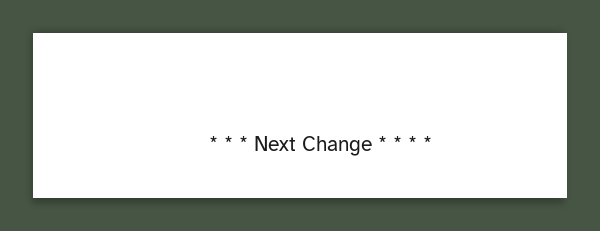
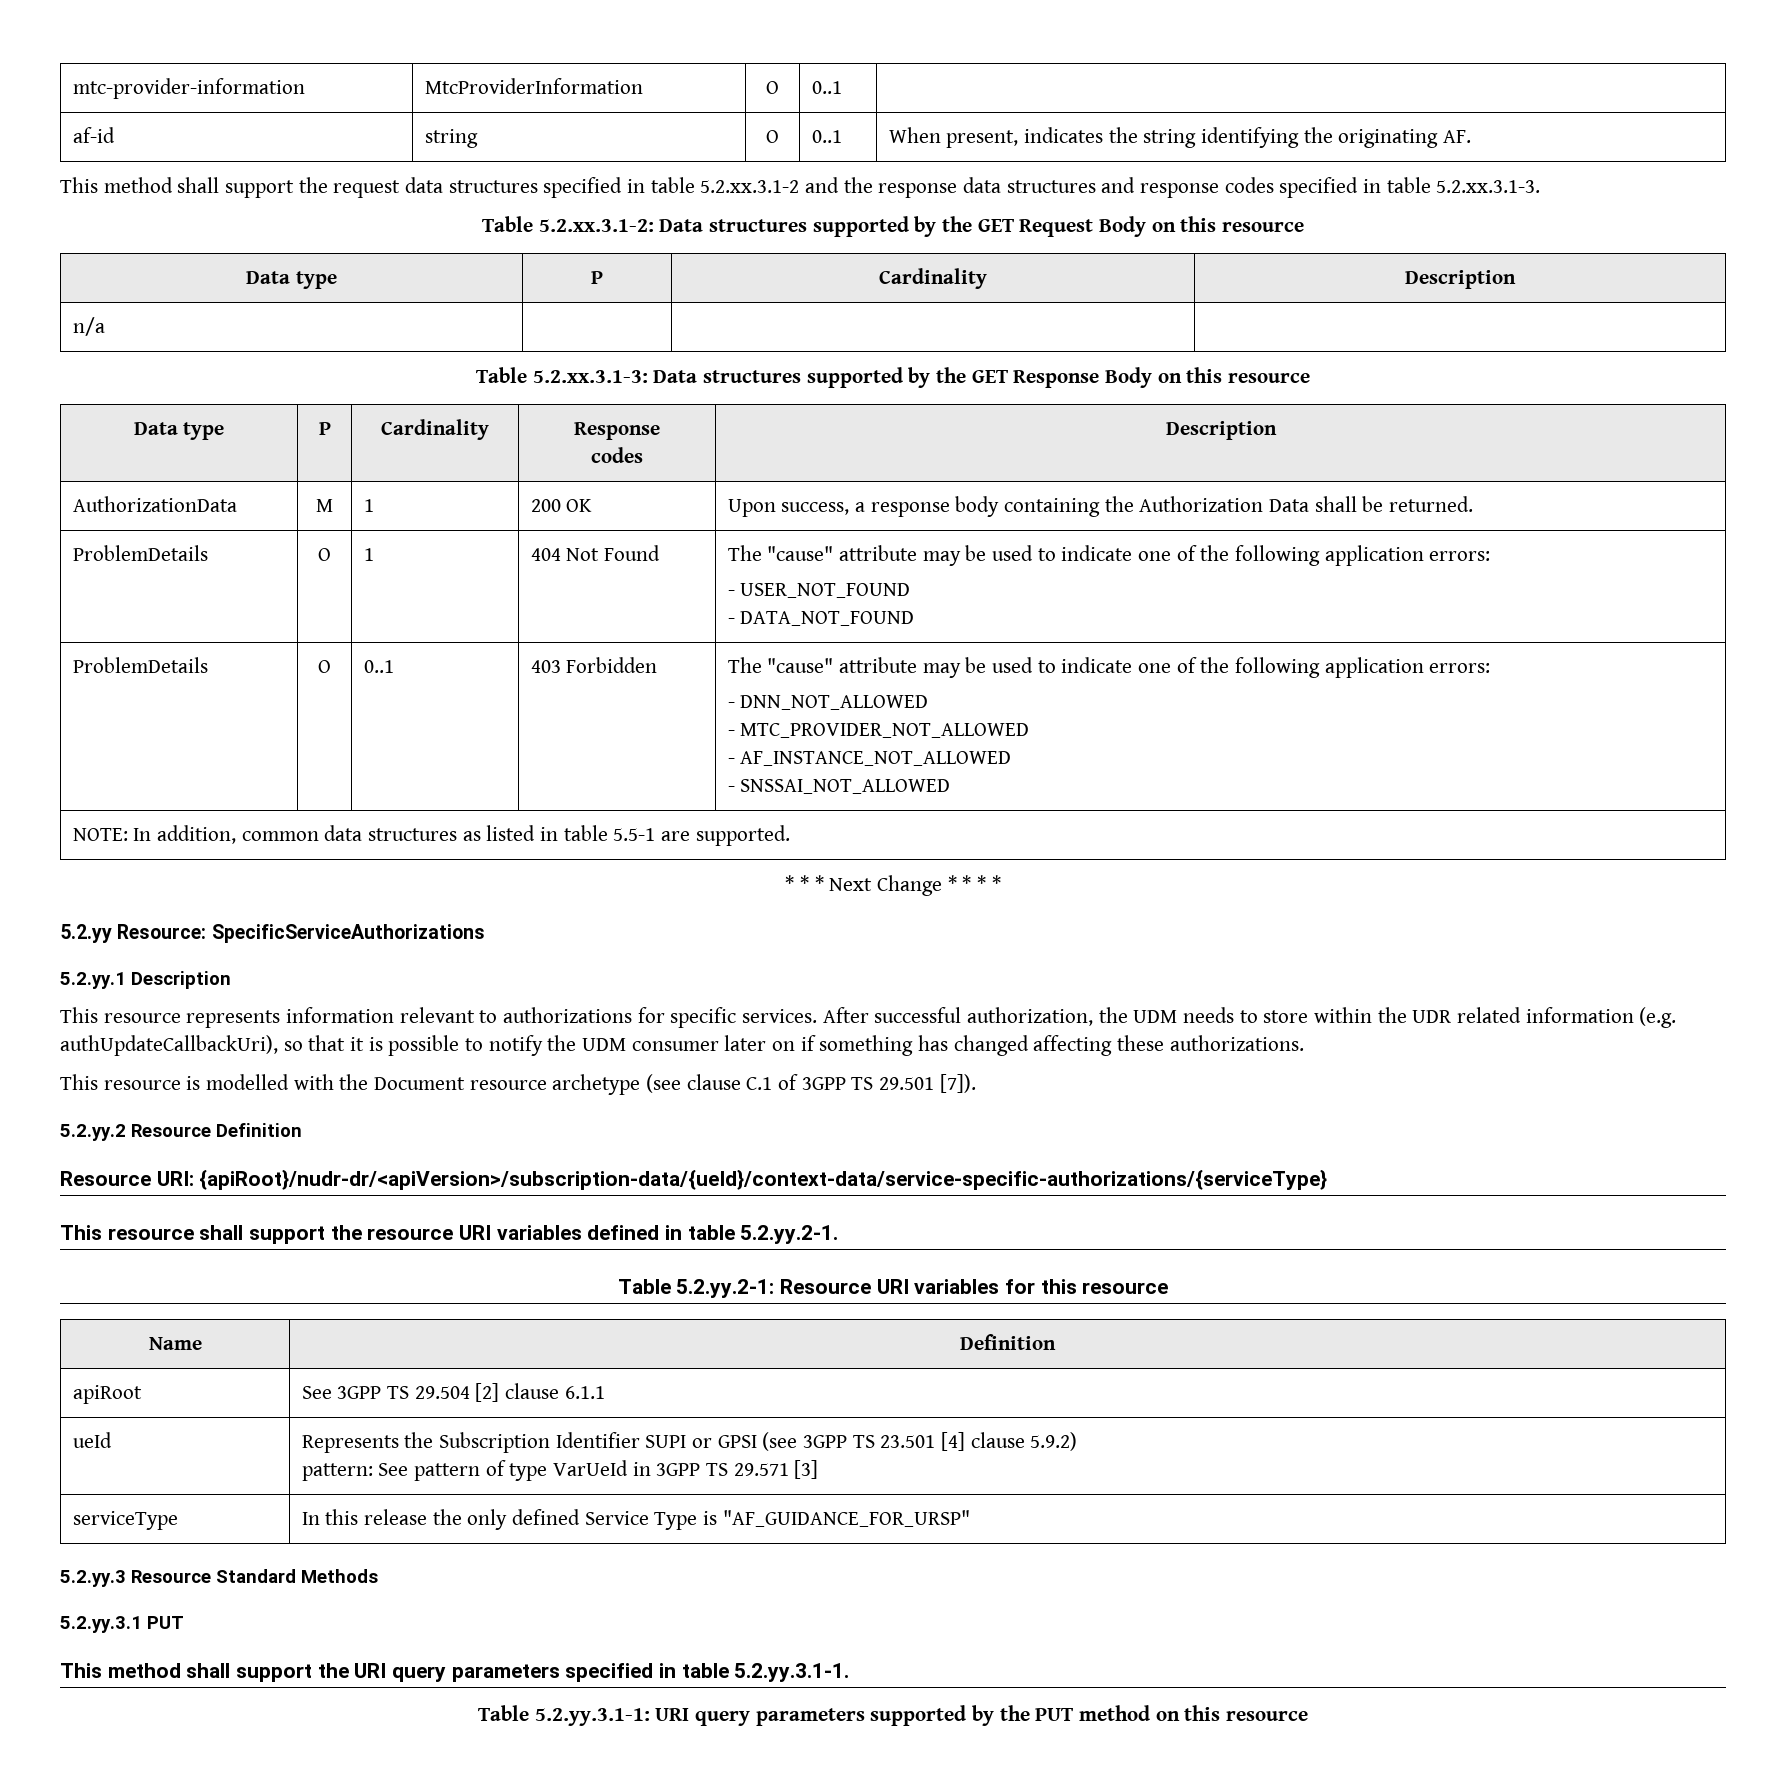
+ mtc-provider-information | MtcProviderInformation | O | 0..1 |
+ af-id | string | O | 0..1 | When present, indicates the string identifying the originating AF.
+ This method shall support the request data structures specified in table 5.2.xx.3.1-2 and the response data structures and response codes specified in table 5.2.xx.3.1-3.
+ Table 5.2.xx.3.1-2: Data structures supported by the GET Request Body on this resource
+ Data type | P | Cardinality | Description
+ n/a | | |
+ Table 5.2.xx.3.1-3: Data structures supported by the GET Response Body on this resource
+ Data type | P | Cardinality | Response
+ codes | Description
+ AuthorizationData | M | 1 | 200 OK | Upon success, a response body containing the Authorization Data shall be returned.
+ ProblemDetails | O | 1 | 404 Not Found | The "cause" attribute may be used to indicate one of the following application errors:
+ - USER_NOT_FOUND
+ - DATA_NOT_FOUND
+ ProblemDetails | O | 0..1 | 403 Forbidden | The "cause" attribute may be used to indicate one of the following application errors:
+ - DNN_NOT_ALLOWED
+ - MTC_PROVIDER_NOT_ALLOWED
+ - AF_INSTANCE_NOT_ALLOWED
+ - SNSSAI_NOT_ALLOWED
+ NOTE: In addition, common data structures as listed in table 5.5-1 are supported.
+ 5.2.yy Resource: SpecificServiceAuthorizations
+ 5.2.yy.1 Description
+ This resource represents information relevant to authorizations for specific services. After successful authorization, the UDM needs to store within the UDR related information (e.g. authUpdateCallbackUri), so that it is possible to notify the UDM consumer later on if something has changed affecting these authorizations.
+ This resource is modelled with the Document resource archetype (see clause C.1 of 3GPP TS 29.501 [7]).
+ 5.2.yy.2 Resource Definition
+ Resource URI: {apiRoot}/nudr-dr/<apiVersion>/subscription-data/{ueId}/context-data/service-specific-authorizations/{serviceType}
+ This resource shall support the resource URI variables defined in table 5.2.yy.2-1.
+ Table 5.2.yy.2-1: Resource URI variables for this resource
+ Name | Definition
+ apiRoot | See 3GPP TS 29.504 [2] clause 6.1.1
+ ueId | Represents the Subscription Identifier SUPI or GPSI (see 3GPP TS 23.501 [4] clause 5.9.2)
+ pattern: See pattern of type VarUeId in 3GPP TS 29.571 [3]
+ serviceType | In this release the only defined Service Type is "AF_GUIDANCE_FOR_URSP"
+ 5.2.yy.3 Resource Standard Methods
+ 5.2.yy.3.1 PUT
+ This method shall support the URI query parameters specified in table 5.2.yy.3.1-1.
+ Table 5.2.yy.3.1-1: URI query parameters supported by the PUT method on this resource

